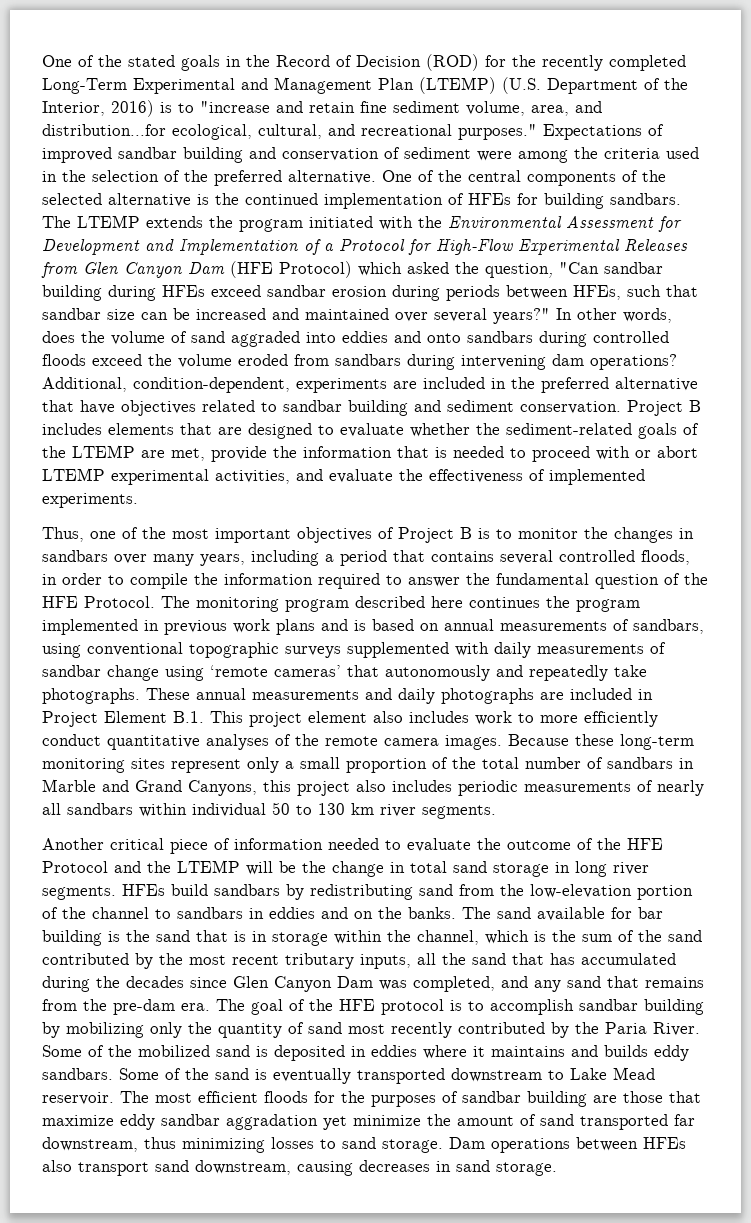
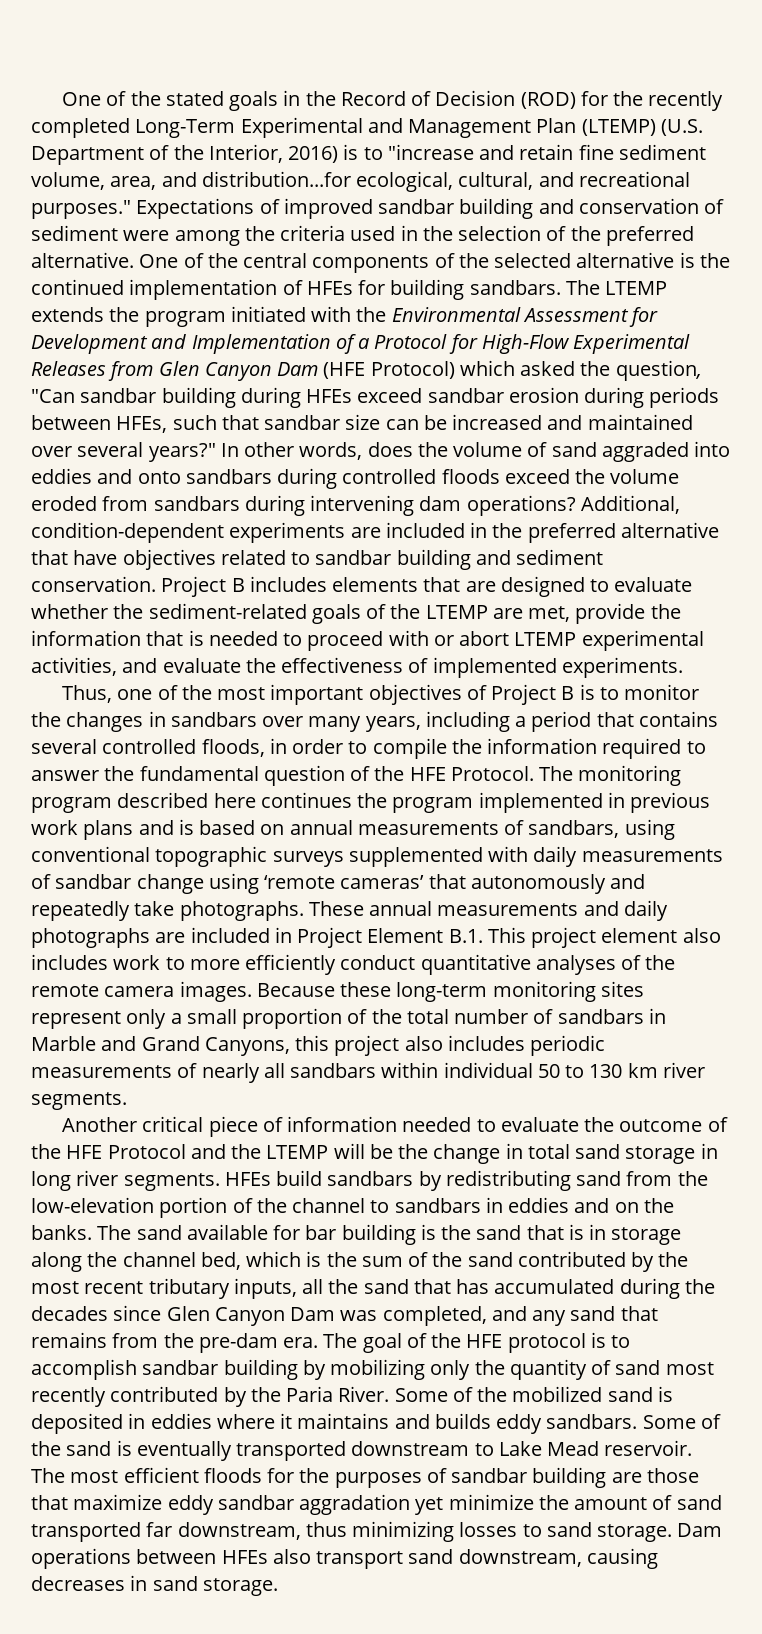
- Additional, condition-dependent, experiments are included in the preferred alternative that have objectives related to sandbar building and sediment conservation.
+ Additional, condition-dependent experiments are included in the preferred alternative that have objectives related to sandbar building and sediment conservation.
- The sand available for bar building is the sand that is in storage within the channel, which is the sum of the sand contributed by the most recent tributary inputs, all the sand that has accumulated during the decades since Glen Canyon Dam was completed, and any sand that remains from the pre-dam era.
+ The sand available for bar building is the sand that is in storage along the channel bed, which is the sum of the sand contributed by the most recent tributary inputs, all the sand that has accumulated during the decades since Glen Canyon Dam was completed, and any sand that remains from the pre-dam era.

